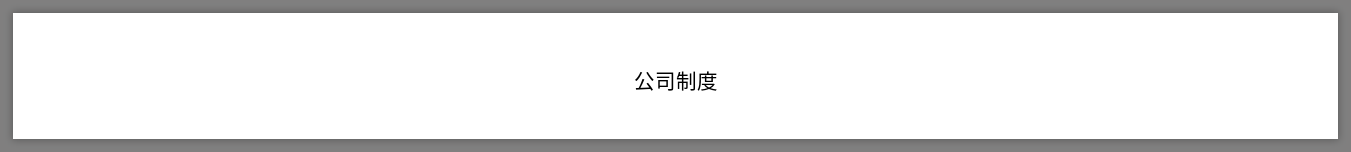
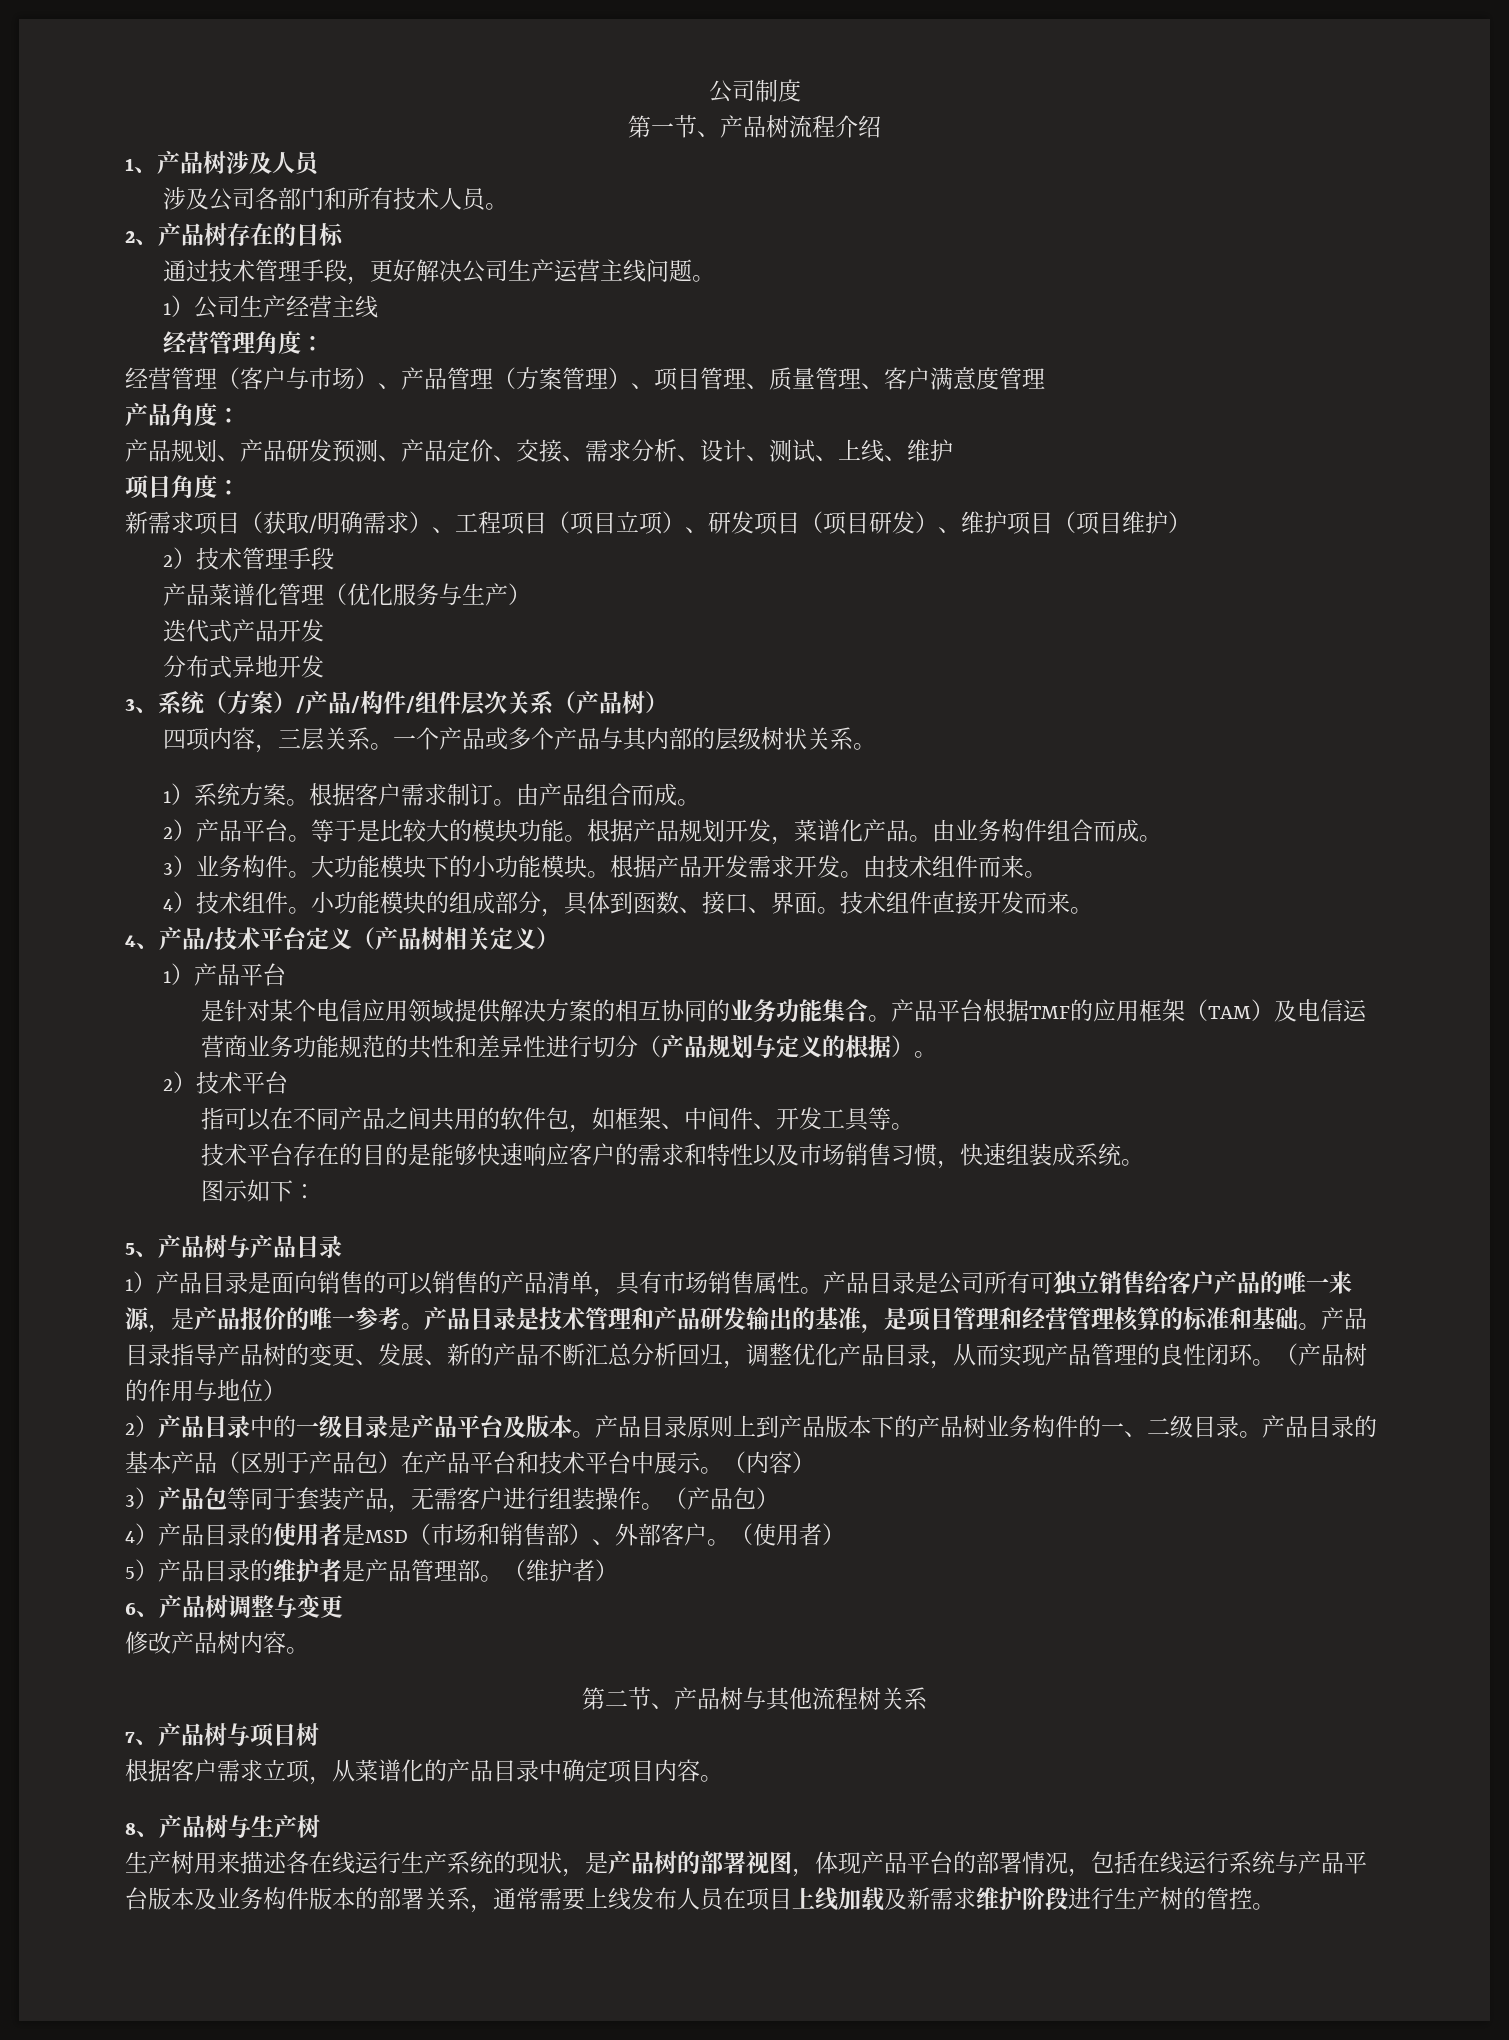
+ 第一节、产品树流程介绍
+ 1、产品树涉及人员
+ 涉及公司各部门和所有技术人员。
+ 2、产品树存在的目标
+ 通过技术管理手段，更好解决公司生产运营主线问题。
+ 1）公司生产经营主线
+ 经营管理角度：
+ 经营管理（客户与市场）、产品管理（方案管理）、项目管理、质量管理、客户满意度管理
+ 产品角度：
+ 产品规划、产品研发预测、产品定价、交接、需求分析、设计、测试、上线、维护
+ 项目角度：
+ 新需求项目（获取/明确需求）、工程项目（项目立项）、研发项目（项目研发）、维护项目（项目维护）
+ 2）技术管理手段
+ 产品菜谱化管理（优化服务与生产）
+ 迭代式产品开发
+ 分布式异地开发
+ 3、系统（方案）/产品/构件/组件层次关系（产品树）
+ 四项内容，三层关系。一个产品或多个产品与其内部的层级树状关系。
+ 1）系统方案。根据客户需求制订。由产品组合而成。
+ 2）产品平台。等于是比较大的模块功能。根据产品规划开发，菜谱化产品。由业务构件组合而成。
+ 3）业务构件。大功能模块下的小功能模块。根据产品开发需求开发。由技术组件而来。
+ 4）技术组件。小功能模块的组成部分，具体到函数、接口、界面。技术组件直接开发而来。
+ 4、产品/技术平台定义（产品树相关定义）
+ 1）产品平台
+ 是针对某个电信应用领域提供解决方案的相互协同的业务功能集合。产品平台根据TMF的应用框架（TAM）及电信运营商业务功能规范的共性和差异性进行切分（产品规划与定义的根据）。
+ 2）技术平台
+ 指可以在不同产品之间共用的软件包，如框架、中间件、开发工具等。
+ 技术平台存在的目的是能够快速响应客户的需求和特性以及市场销售习惯，快速组装成系统。
+ 图示如下：
+ 5、产品树与产品目录
+ 1）产品目录是面向销售的可以销售的产品清单，具有市场销售属性。产品目录是公司所有可独立销售给客户产品的唯一来源，是产品报价的唯一参考。产品目录是技术管理和产品研发输出的基准，是项目管理和经营管理核算的标准和基础。产品目录指导产品树的变更、发展、新的产品不断汇总分析回归，调整优化产品目录，从而实现产品管理的良性闭环。（产品树的作用与地位）
+ 2）产品目录中的一级目录是产品平台及版本。产品目录原则上到产品版本下的产品树业务构件的一、二级目录。产品目录的基本产品（区别于产品包）在产品平台和技术平台中展示。（内容）
+ 3）产品包等同于套装产品，无需客户进行组装操作。（产品包）
+ 4）产品目录的使用者是MSD（市场和销售部）、外部客户。（使用者）
+ 5）产品目录的维护者是产品管理部。（维护者）
+ 6、产品树调整与变更
+ 修改产品树内容。
+ 第二节、产品树与其他流程树关系
+ 7、产品树与项目树
+ 根据客户需求立项，从菜谱化的产品目录中确定项目内容。
+ 8、产品树与生产树
+ 生产树用来描述各在线运行生产系统的现状，是产品树的部署视图，体现产品平台的部署情况，包括在线运行系统与产品平台版本及业务构件版本的部署关系，通常需要上线发布人员在项目上线加载及新需求维护阶段进行生产树的管控。

